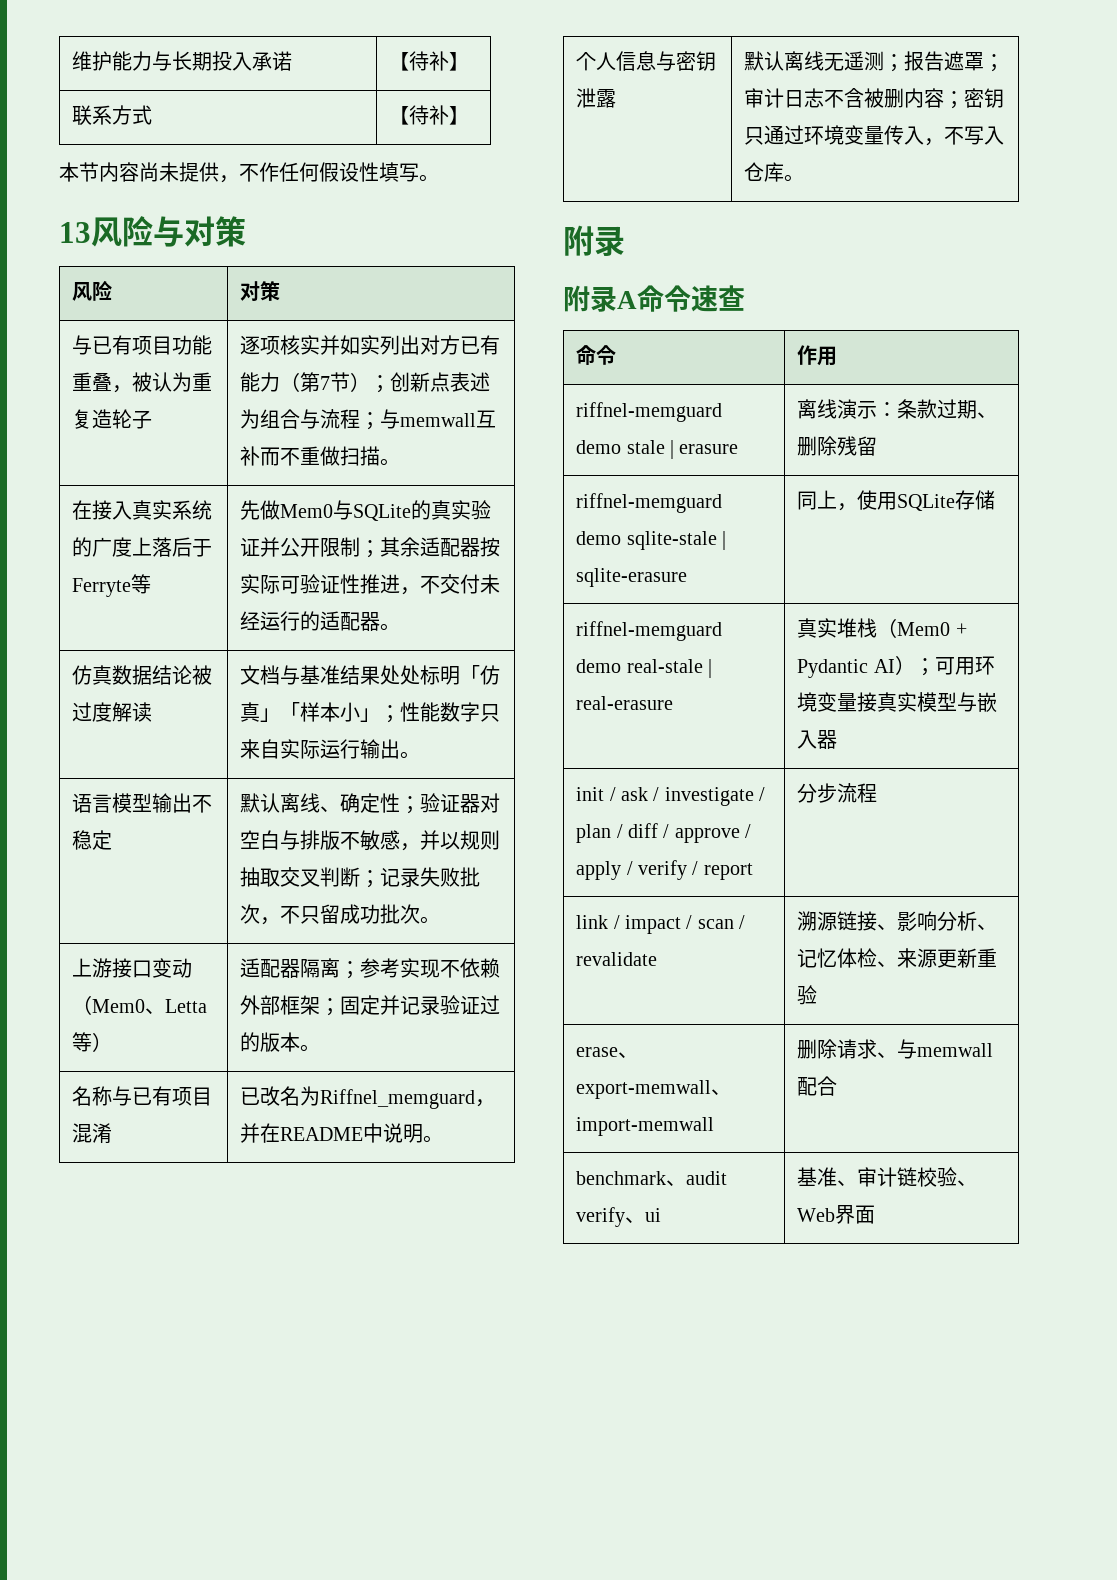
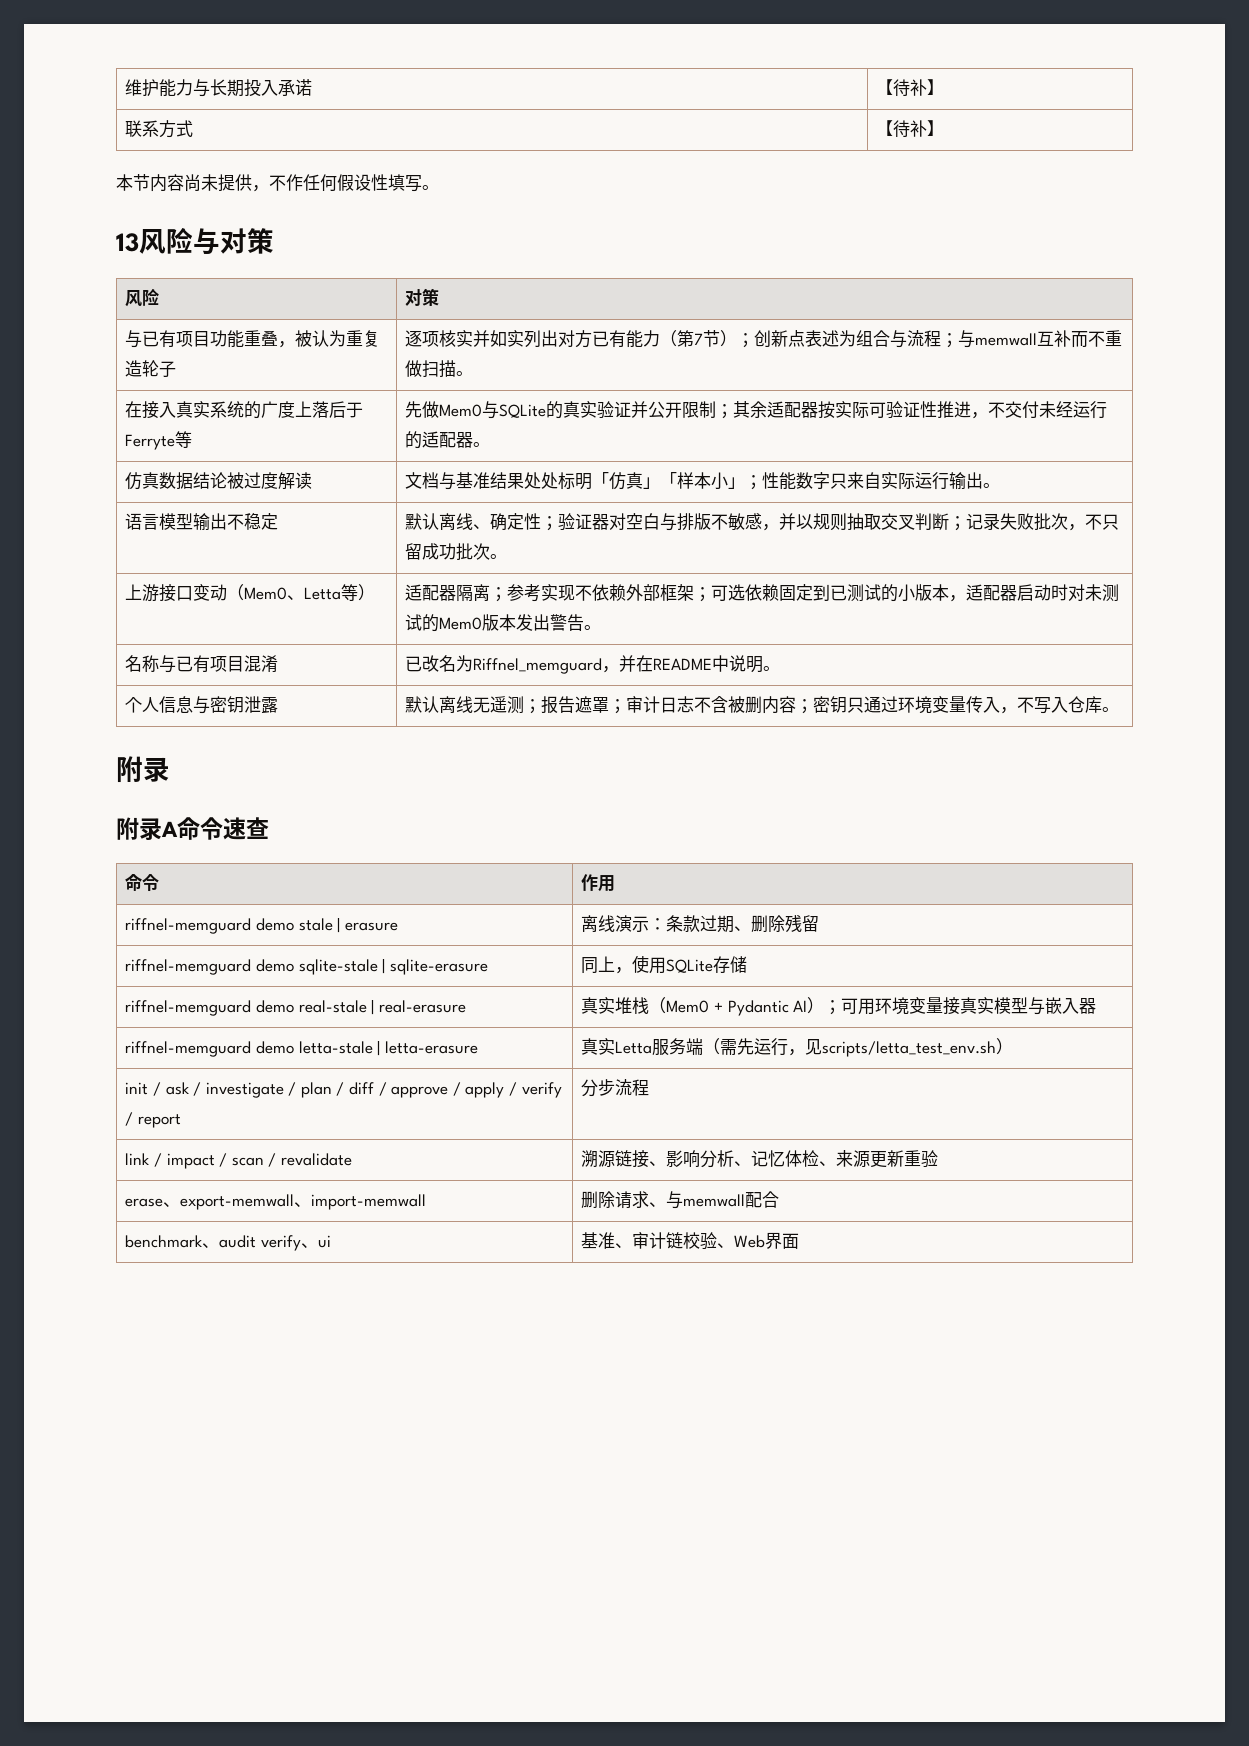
- 上游接口变动（Mem0、Letta等） | 适配器隔离；参考实现不依赖外部框架；固定并记录验证过的版本。
+ 上游接口变动（Mem0、Letta等） | 适配器隔离；参考实现不依赖外部框架；可选依赖固定到已测试的小版本，适配器启动时对未测试的Mem0版本发出警告。
+ riffnel-memguard demo letta-stale | letta-erasure | 真实Letta服务端（需先运行，见scripts/letta_test_env.sh）

